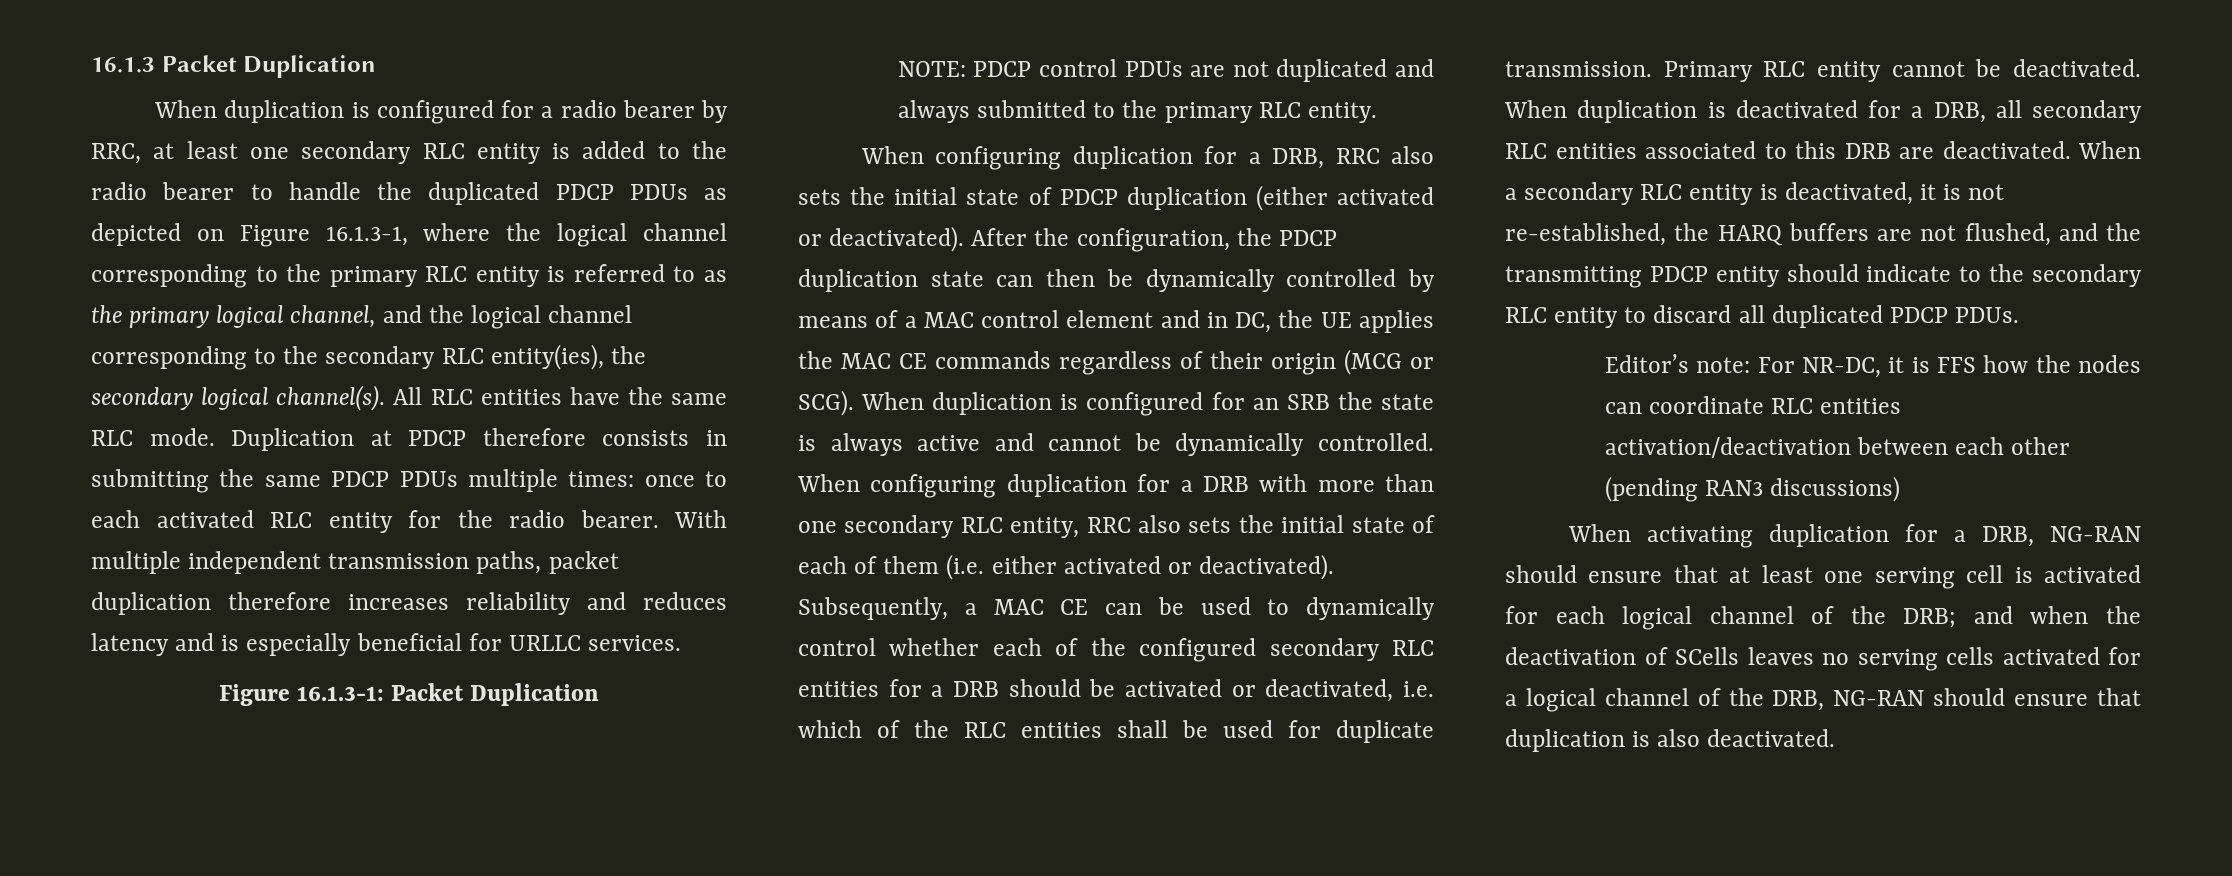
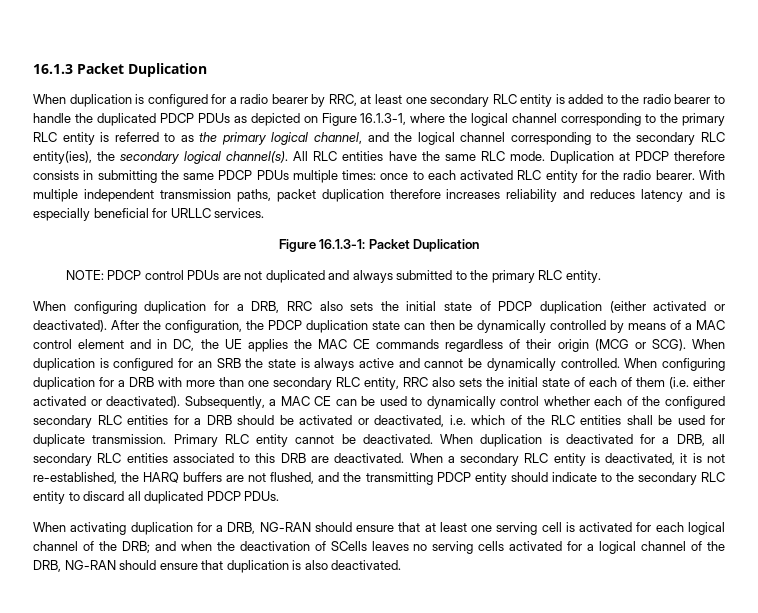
- Editor’s note: For NR-DC, it is FFS how the nodes can coordinate RLC entities activation/deactivation between each other (pending RAN3 discussions)

